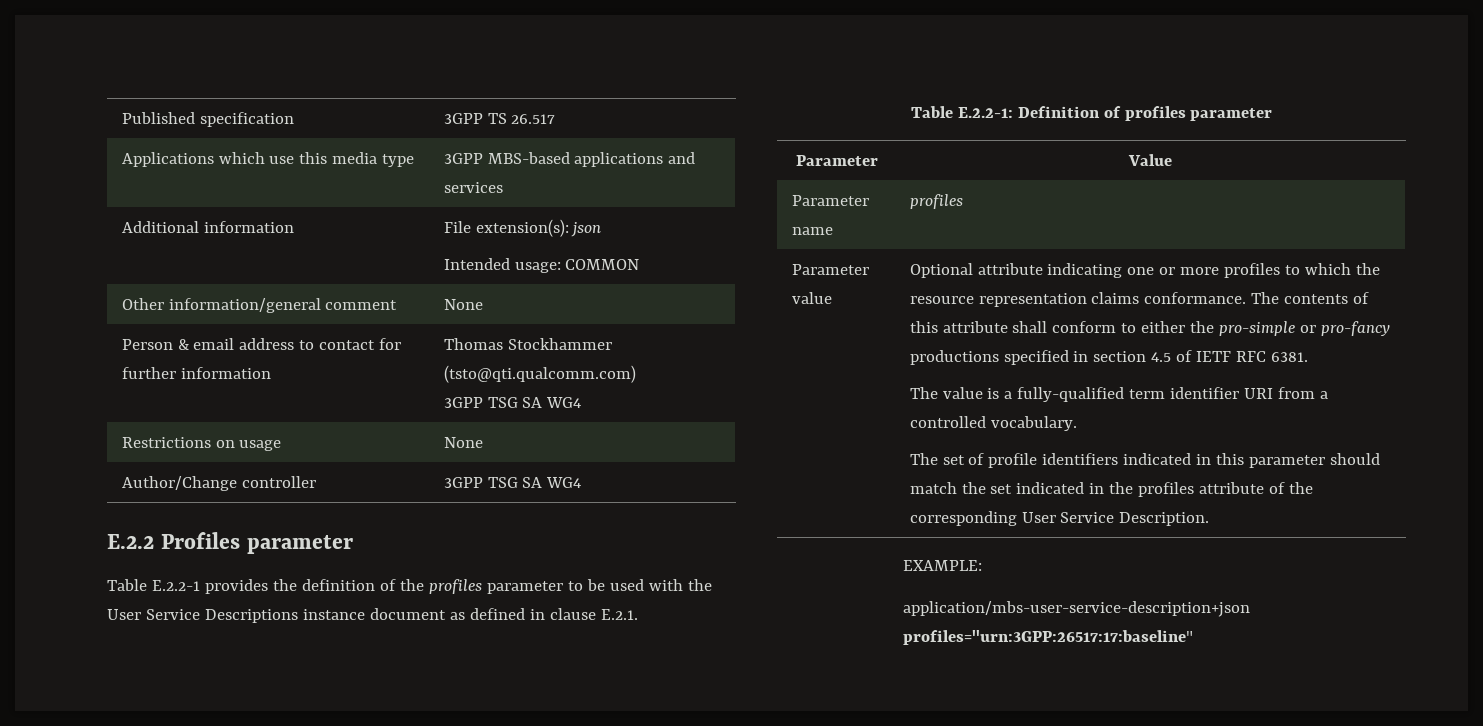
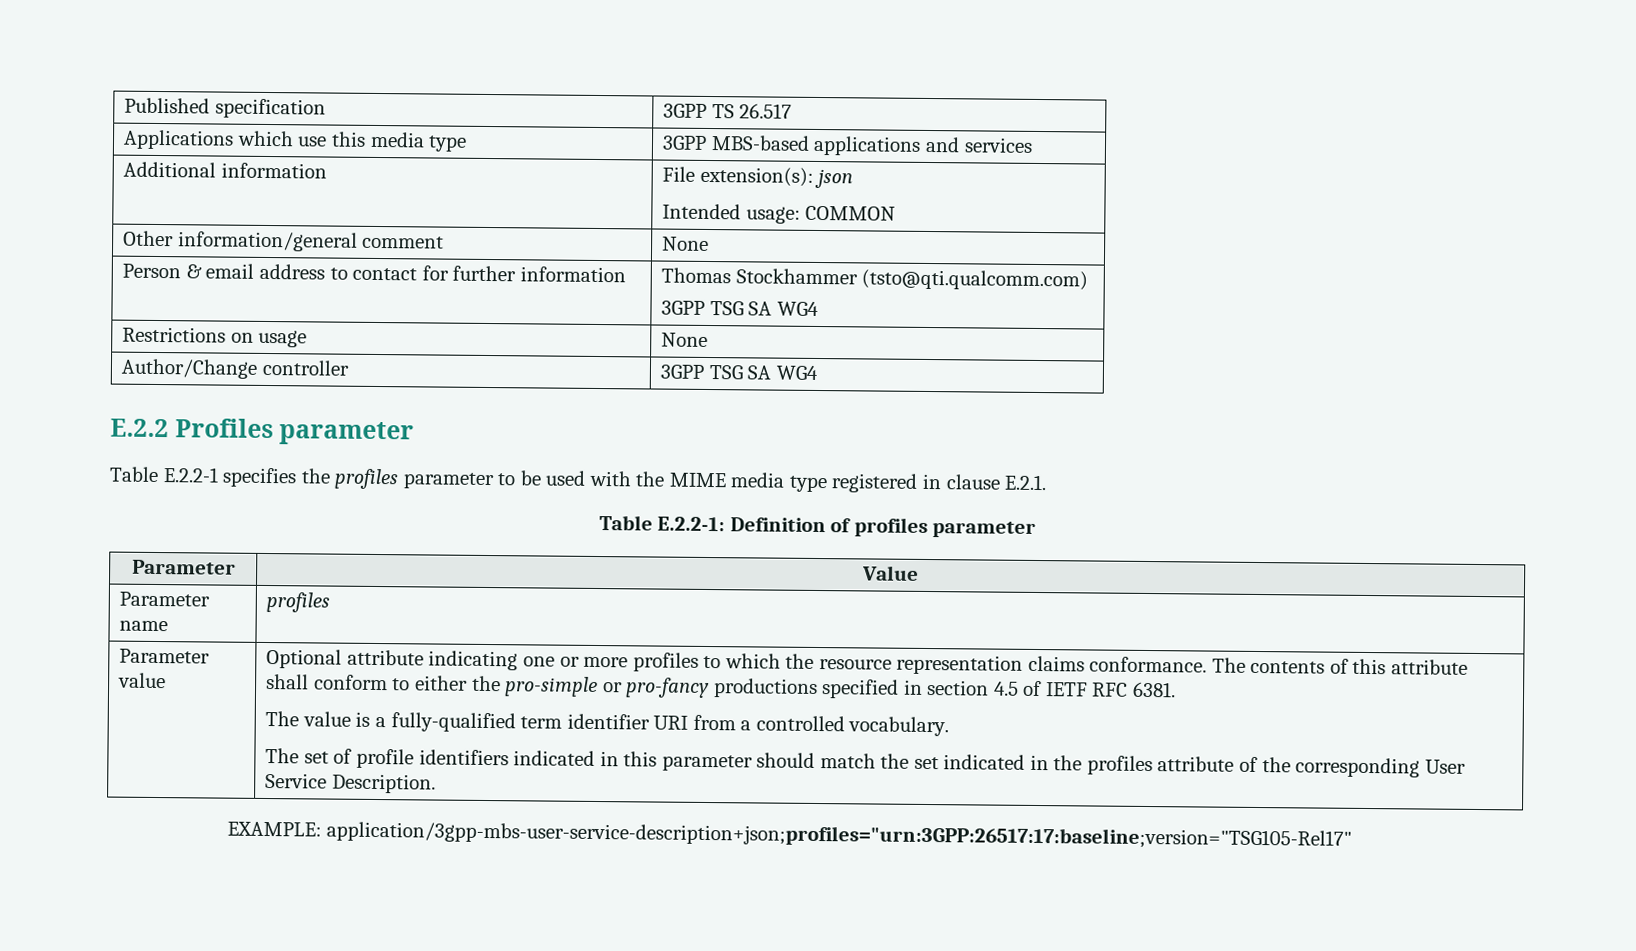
- Table E.2.2-1 provides the definition of the profiles parameter to be used with the User Service Descriptions instance document as defined in clause E.2.1.
+ Table E.2.2-1 specifies the profiles parameter to be used with the MIME media type registered in clause E.2.1.
- EXAMPLE:
- application/mbs-user-service-description+json profiles="urn:3GPP:26517:17:baseline"
+ EXAMPLE: application/3gpp-mbs-user-service-description+json;profiles="urn:3GPP:26517:17:baseline;version="TSG105-Rel17"

